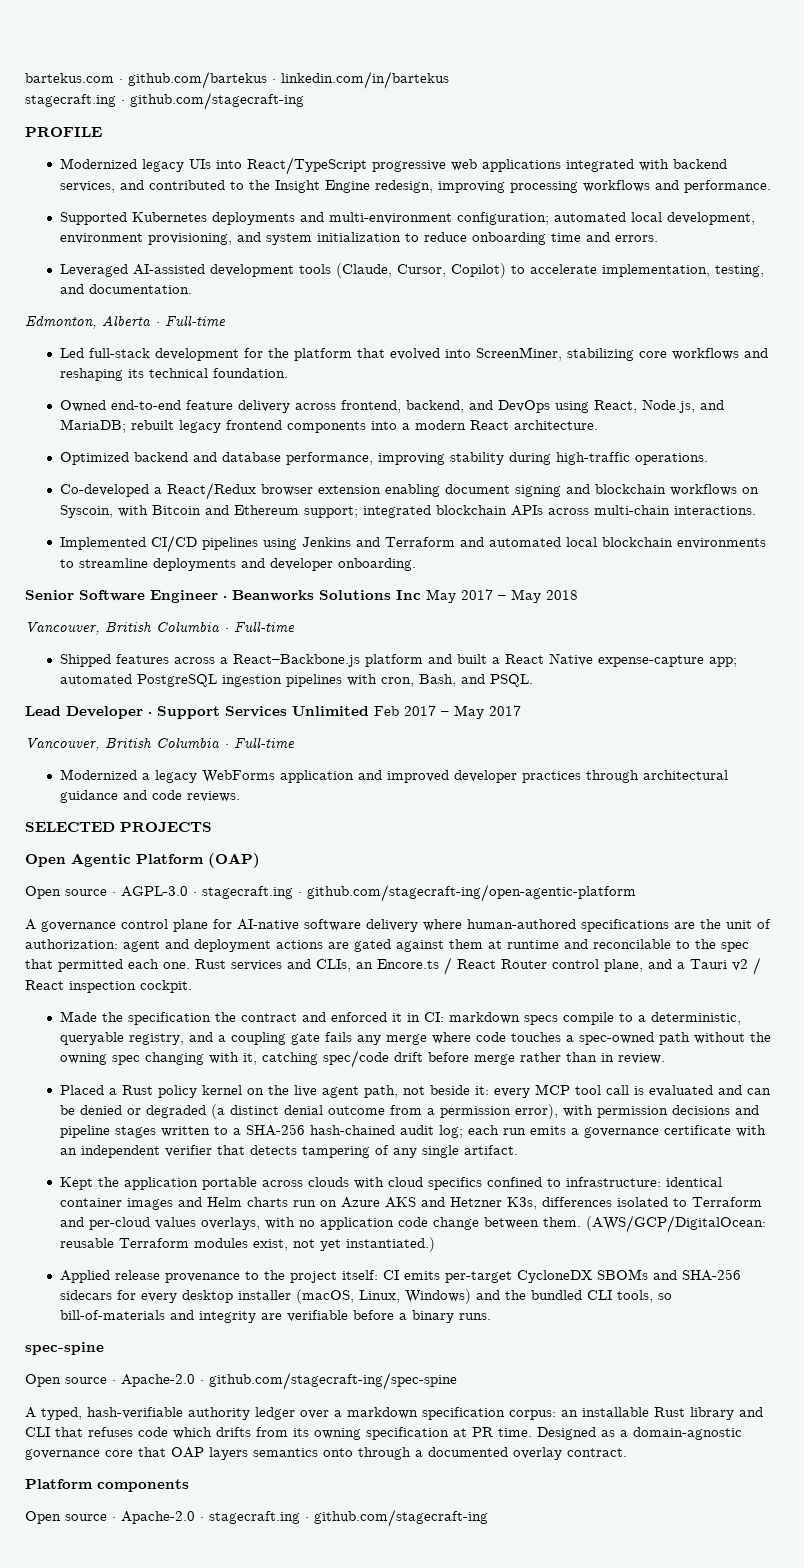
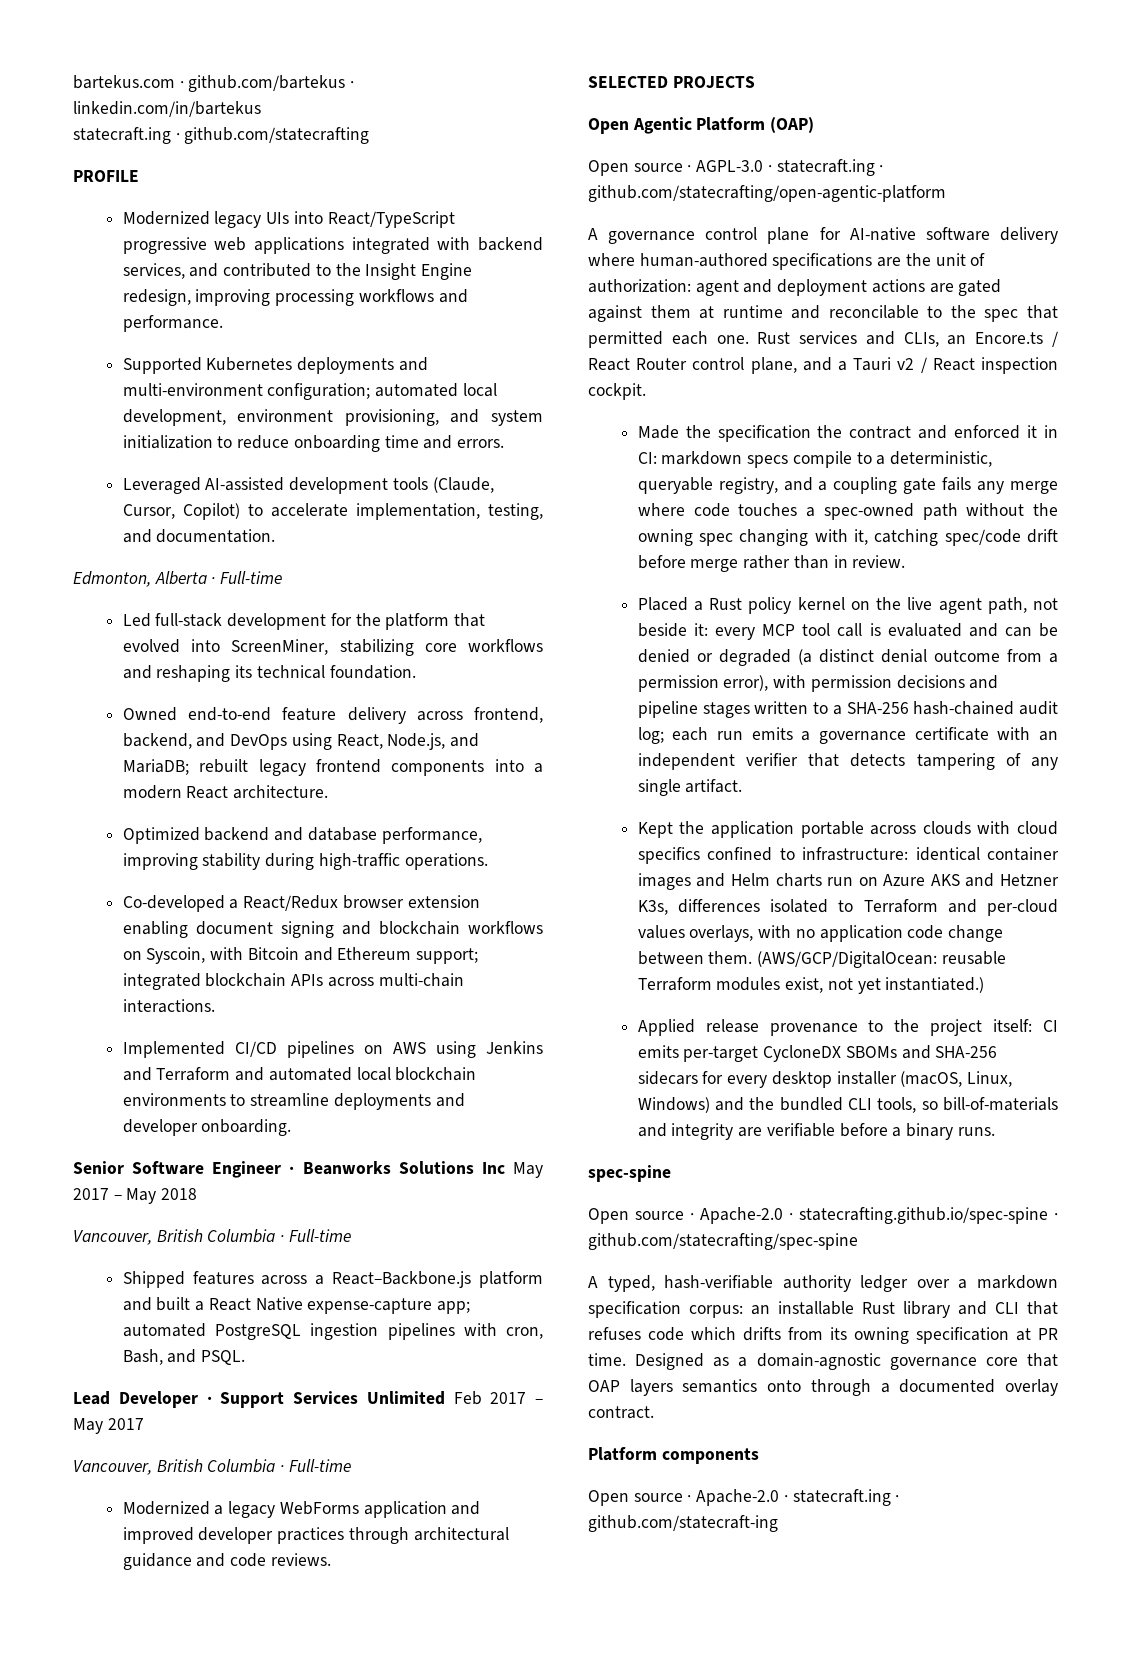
  bartekus.com · github.com/bartekus · linkedin.com/in/bartekus
- stagecraft.ing · github.com/stagecraft-ing
+ statecraft.ing · github.com/statecrafting
- Implemented CI/CD pipelines using Jenkins and Terraform and automated local blockchain environments to streamline deployments and developer onboarding.
+ Implemented CI/CD pipelines on AWS using Jenkins and Terraform and automated local blockchain environments to streamline deployments and developer onboarding.
- Open source · AGPL-3.0 · stagecraft.ing · github.com/stagecraft-ing/open-agentic-platform
+ Open source · AGPL-3.0 · statecraft.ing · github.com/statecrafting/open-agentic-platform
- Open source · Apache-2.0 · github.com/stagecraft-ing/spec-spine
+ Open source · Apache-2.0 · statecrafting.github.io/spec-spine · github.com/statecrafting/spec-spine
- Open source · Apache-2.0 · stagecraft.ing · github.com/stagecraft-ing
+ Open source · Apache-2.0 · statecraft.ing · github.com/statecraft-ing

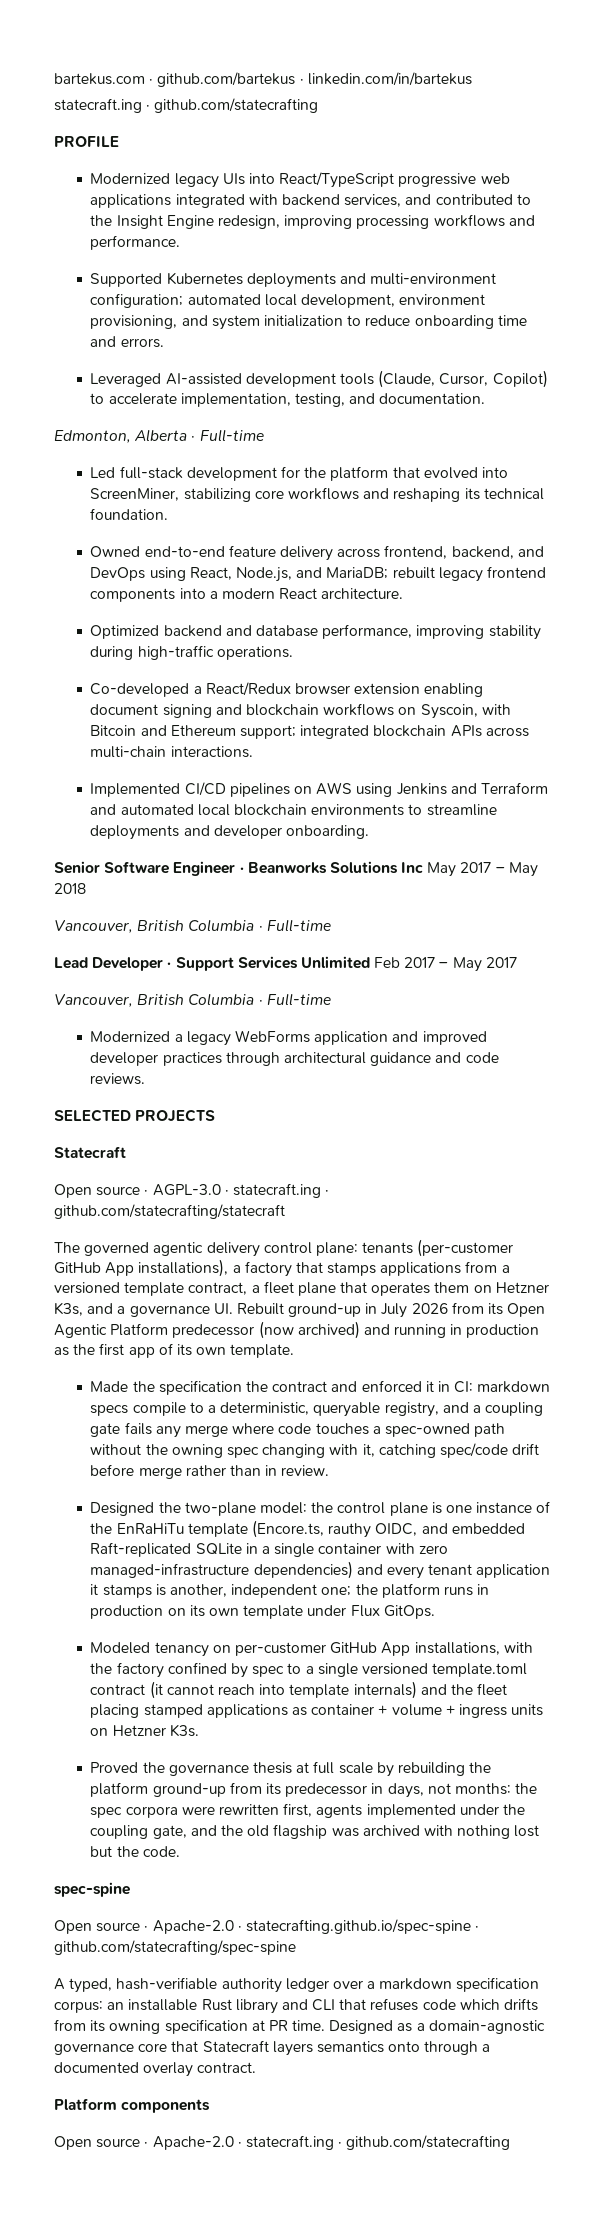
- Shipped features across a React–Backbone.js platform and built a React Native expense-capture app; automated PostgreSQL ingestion pipelines with cron, Bash, and PSQL.
  SELECTED PROJECTS
- Open Agentic Platform (OAP)
+ Statecraft
- Open source · AGPL-3.0 · statecraft.ing · github.com/statecrafting/open-agentic-platform
- A governance control plane for AI-native software delivery where human-authored specifications are the unit of authorization: agent and deployment actions are gated against them at runtime and reconcilable to the spec that permitted each one. Rust services and CLIs, an Encore.ts / React Router control plane, and a Tauri v2 / React inspection cockpit.
+ Open source · AGPL-3.0 · statecraft.ing · github.com/statecrafting/statecraft
+ The governed agentic delivery control plane: tenants (per-customer GitHub App installations), a factory that stamps applications from a versioned template contract, a fleet plane that operates them on Hetzner K3s, and a governance UI. Rebuilt ground-up in July 2026 from its Open Agentic Platform predecessor (now archived) and running in production as the first app of its own template.
- Placed a Rust policy kernel on the live agent path, not beside it: every MCP tool call is evaluated and can be denied or degraded (a distinct denial outcome from a permission error), with permission decisions and pipeline stages written to a SHA-256 hash-chained audit log; each run emits a governance certificate with an independent verifier that detects tampering of any single artifact.
- Kept the application portable across clouds with cloud specifics confined to infrastructure: identical container images and Helm charts run on Azure AKS and Hetzner K3s, differences isolated to Terraform and per-cloud values overlays, with no application code change between them. (AWS/GCP/DigitalOcean: reusable Terraform modules exist, not yet instantiated.)
- Applied release provenance to the project itself: CI emits per-target CycloneDX SBOMs and SHA-256 sidecars for every desktop installer (macOS, Linux, Windows) and the bundled CLI tools, so bill-of-materials and integrity are verifiable before a binary runs.
+ Designed the two-plane model: the control plane is one instance of the EnRaHiTu template (Encore.ts, rauthy OIDC, and embedded Raft-replicated SQLite in a single container with zero managed-infrastructure dependencies) and every tenant application it stamps is another, independent one; the platform runs in production on its own template under Flux GitOps.
+ Modeled tenancy on per-customer GitHub App installations, with the factory confined by spec to a single versioned template.toml contract (it cannot reach into template internals) and the fleet placing stamped applications as container + volume + ingress units on Hetzner K3s.
+ Proved the governance thesis at full scale by rebuilding the platform ground-up from its predecessor in days, not months: the spec corpora were rewritten first, agents implemented under the coupling gate, and the old flagship was archived with nothing lost but the code.
- Designed as a domain-agnostic governance core that OAP layers semantics onto through a documented overlay contract.
+ Designed as a domain-agnostic governance core that Statecraft layers semantics onto through a documented overlay contract.
- Open source · Apache-2.0 · statecraft.ing · github.com/statecraft-ing
+ Open source · Apache-2.0 · statecraft.ing · github.com/statecrafting

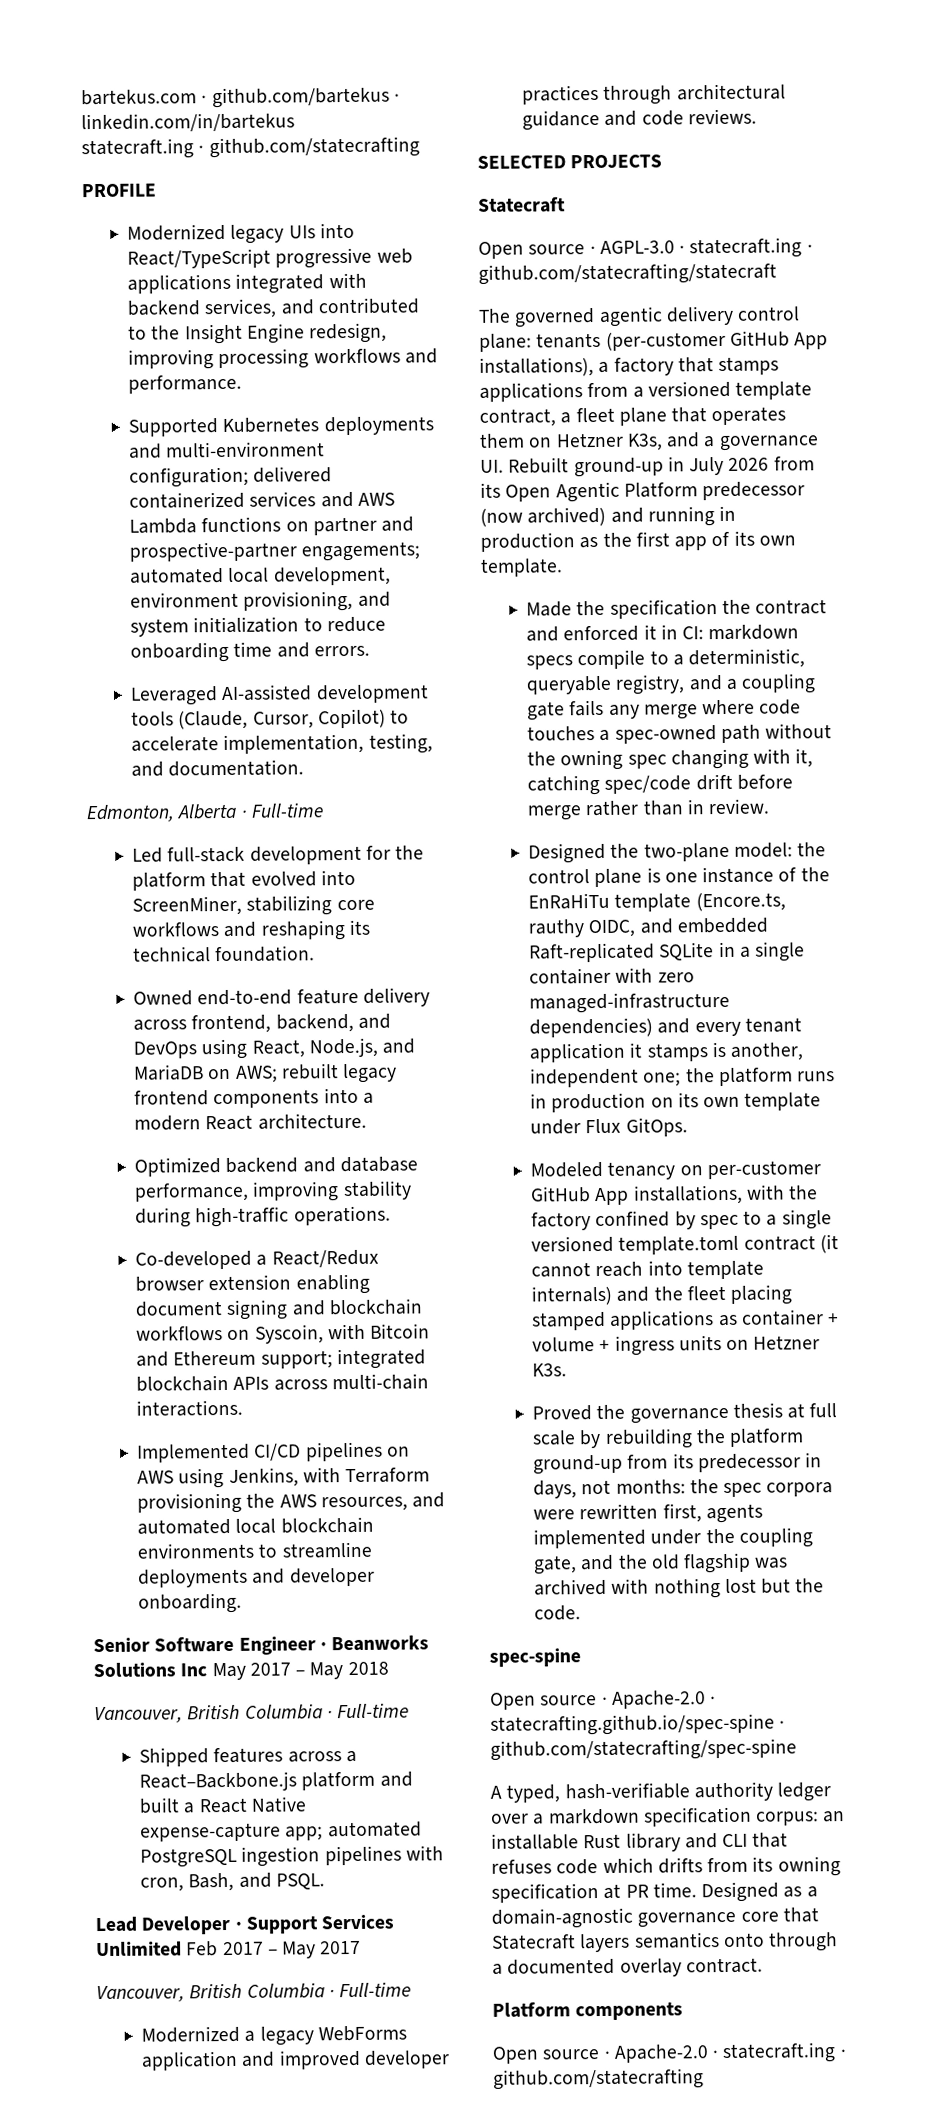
- Supported Kubernetes deployments and multi-environment configuration; automated local development, environment provisioning, and system initialization to reduce onboarding time and errors.
+ Supported Kubernetes deployments and multi-environment configuration; delivered containerized services and AWS Lambda functions on partner and prospective-partner engagements; automated local development, environment provisioning, and system initialization to reduce onboarding time and errors.
- Owned end-to-end feature delivery across frontend, backend, and DevOps using React, Node.js, and MariaDB; rebuilt legacy frontend components into a modern React architecture.
+ Owned end-to-end feature delivery across frontend, backend, and DevOps using React, Node.js, and MariaDB on AWS; rebuilt legacy frontend components into a modern React architecture.
- Implemented CI/CD pipelines on AWS using Jenkins and Terraform and automated local blockchain environments to streamline deployments and developer onboarding.
+ Implemented CI/CD pipelines on AWS using Jenkins, with Terraform provisioning the AWS resources, and automated local blockchain environments to streamline deployments and developer onboarding.
+ Shipped features across a React–Backbone.js platform and built a React Native expense-capture app; automated PostgreSQL ingestion pipelines with cron, Bash, and PSQL.

